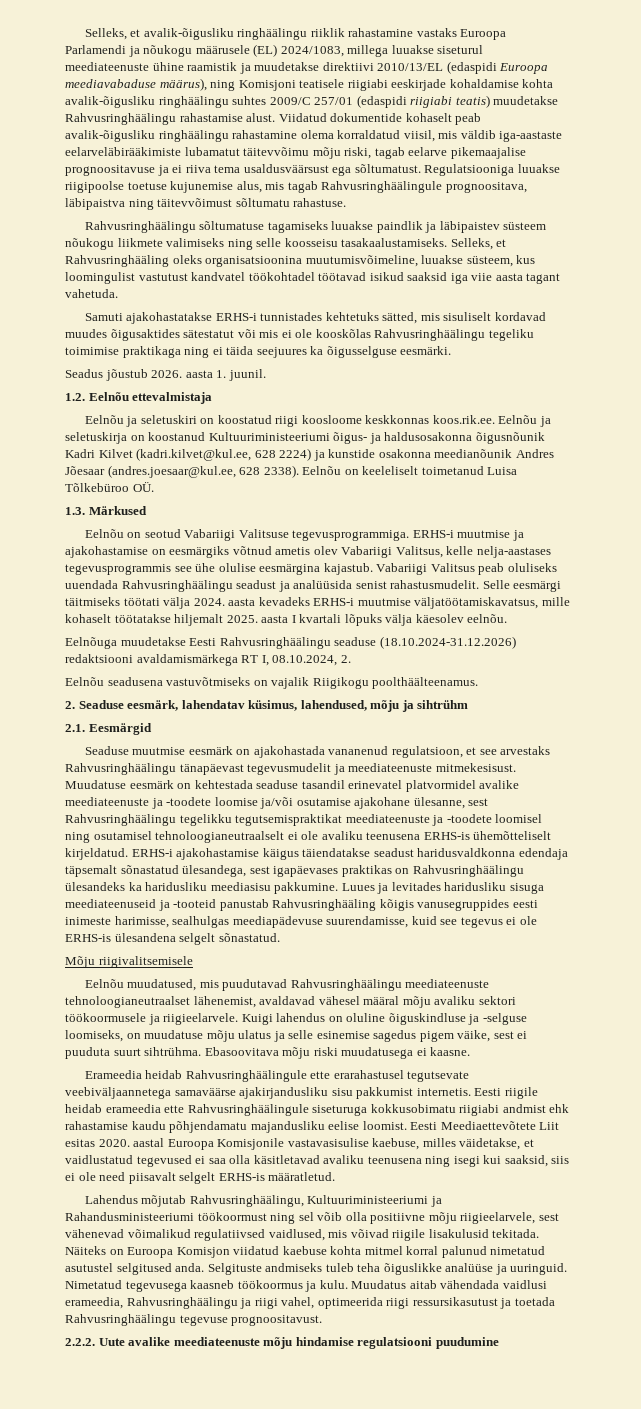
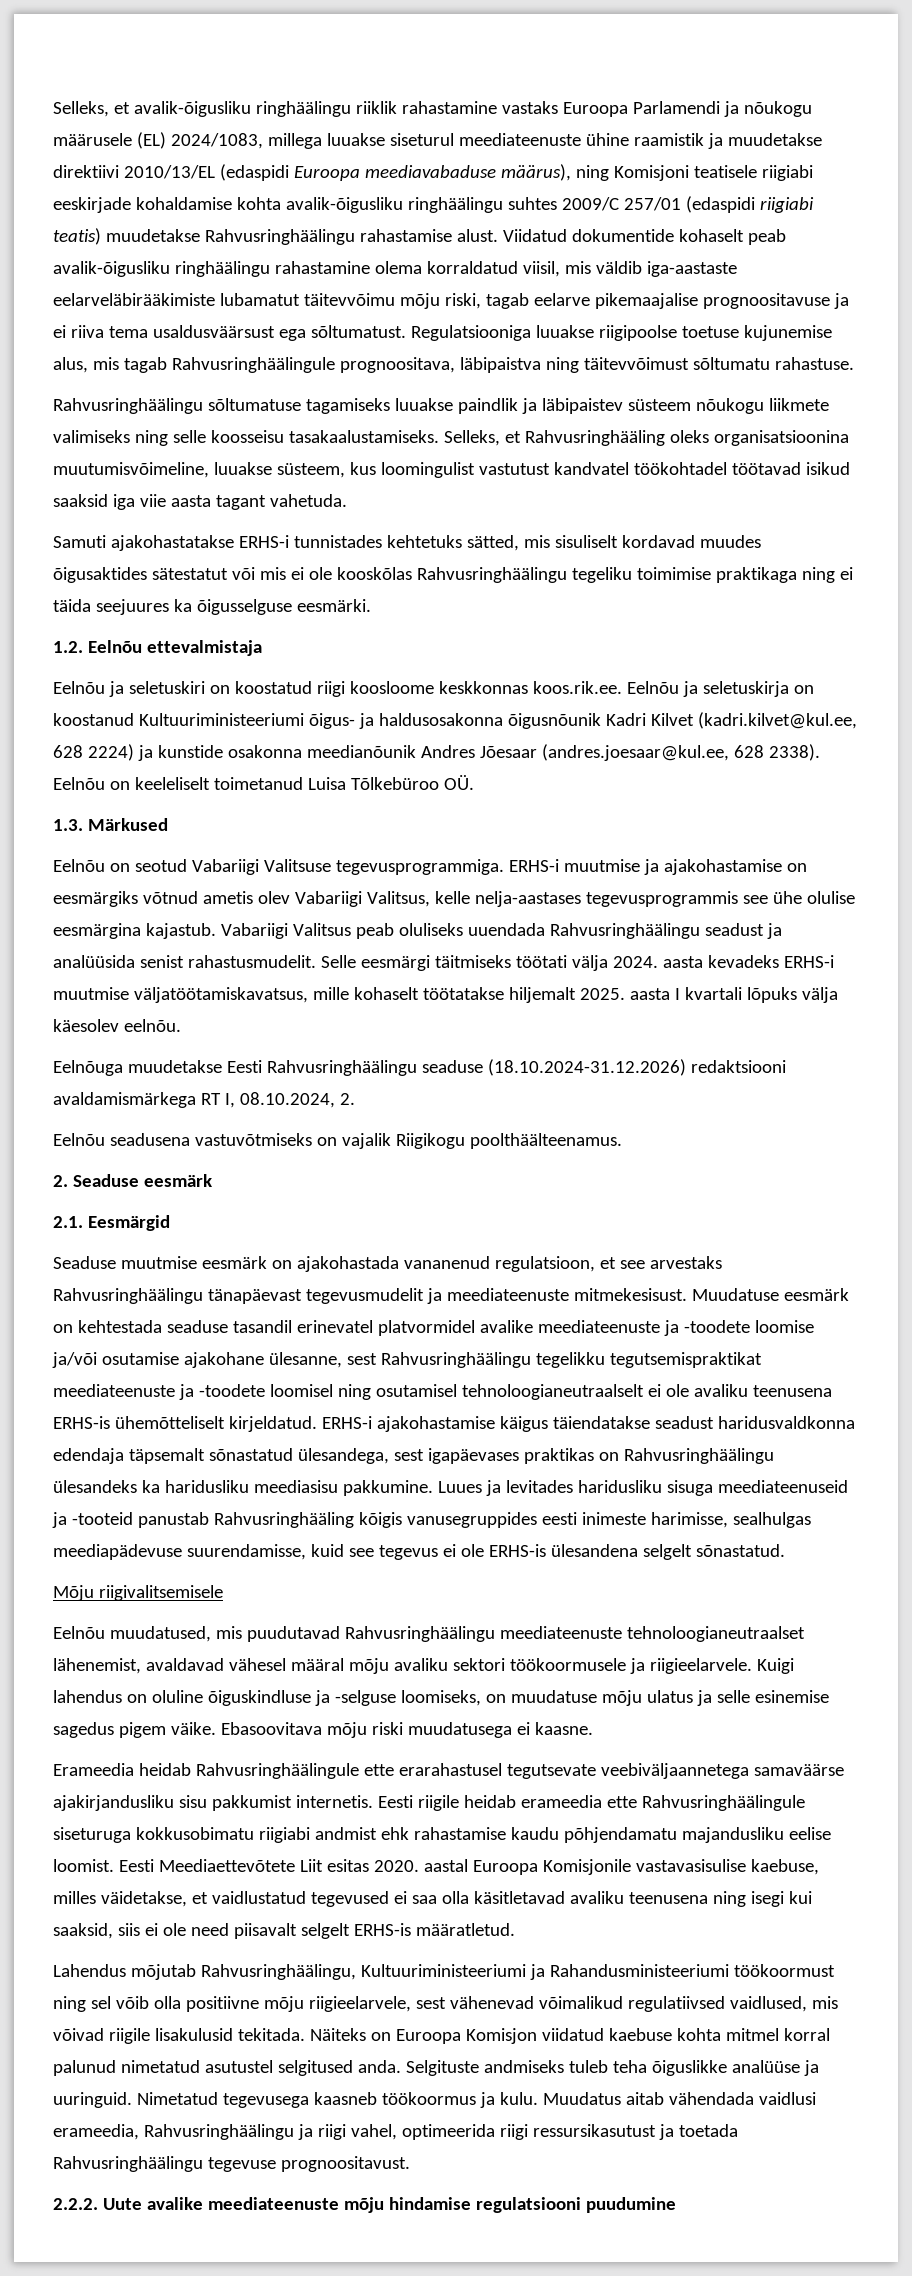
- Seadus jõustub 2026. aasta 1. juunil.
- 2. Seaduse eesmärk, lahendatav küsimus, lahendused, mõju ja sihtrühm
+ 2. Seaduse eesmärk
- Kuigi lahendus on oluline õiguskindluse ja -selguse loomiseks, on muudatuse mõju ulatus ja selle esinemise sagedus pigem väike, sest ei puuduta suurt sihtrühma.
+ Kuigi lahendus on oluline õiguskindluse ja -selguse loomiseks, on muudatuse mõju ulatus ja selle esinemise sagedus pigem väike.

